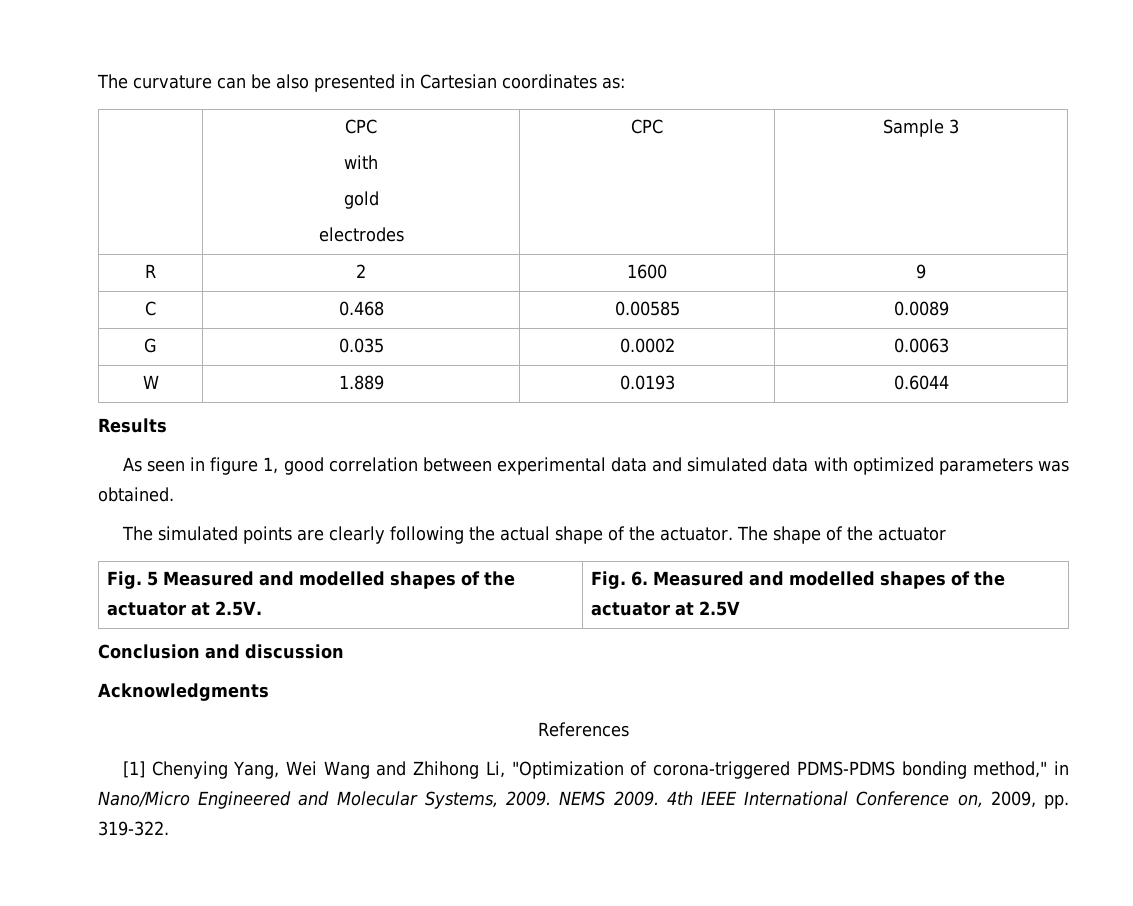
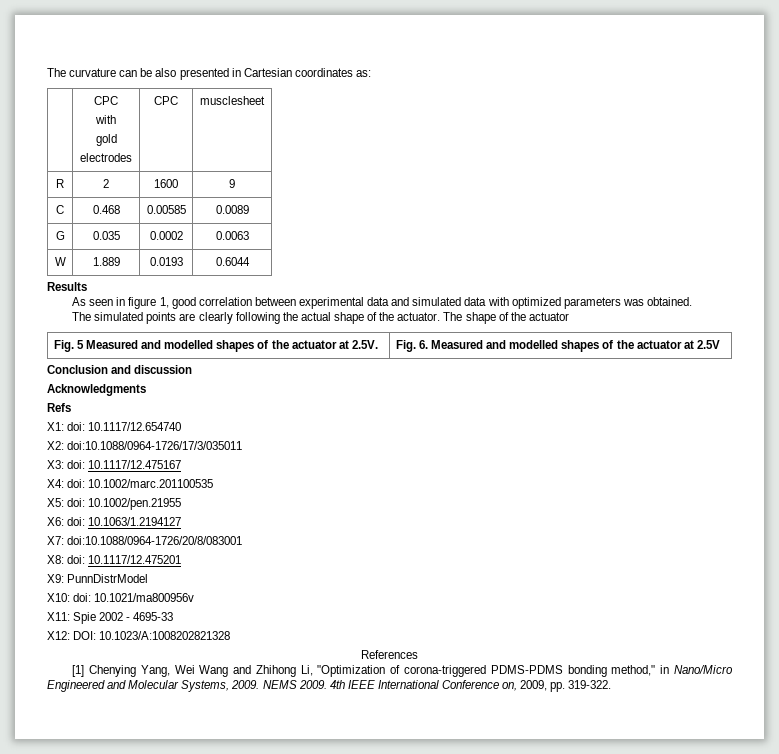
  The curvature can be also presented in Cartesian coordinates as:
  | CPC
  with
  gold
- electrodes | CPC | Sample 3
+ electrodes | CPC | musclesheet
+ Refs
+ X1: doi: 10.1117/12.654740
+ X2: doi:10.1088/0964-1726/17/3/035011
+ X3: doi: 10.1117/12.475167
+ X4: doi: 10.1002/marc.201100535
+ X5: doi: 10.1002/pen.21955
+ X6: doi: 10.1063/1.2194127
+ X7: doi:10.1088/0964-1726/20/8/083001
+ X8: doi: 10.1117/12.475201
+ X9: PunnDistrModel
+ X10: doi: 10.1021/ma800956v
+ X11: Spie 2002 - 4695-33
+ X12: DOI: 10.1023/A:1008202821328

